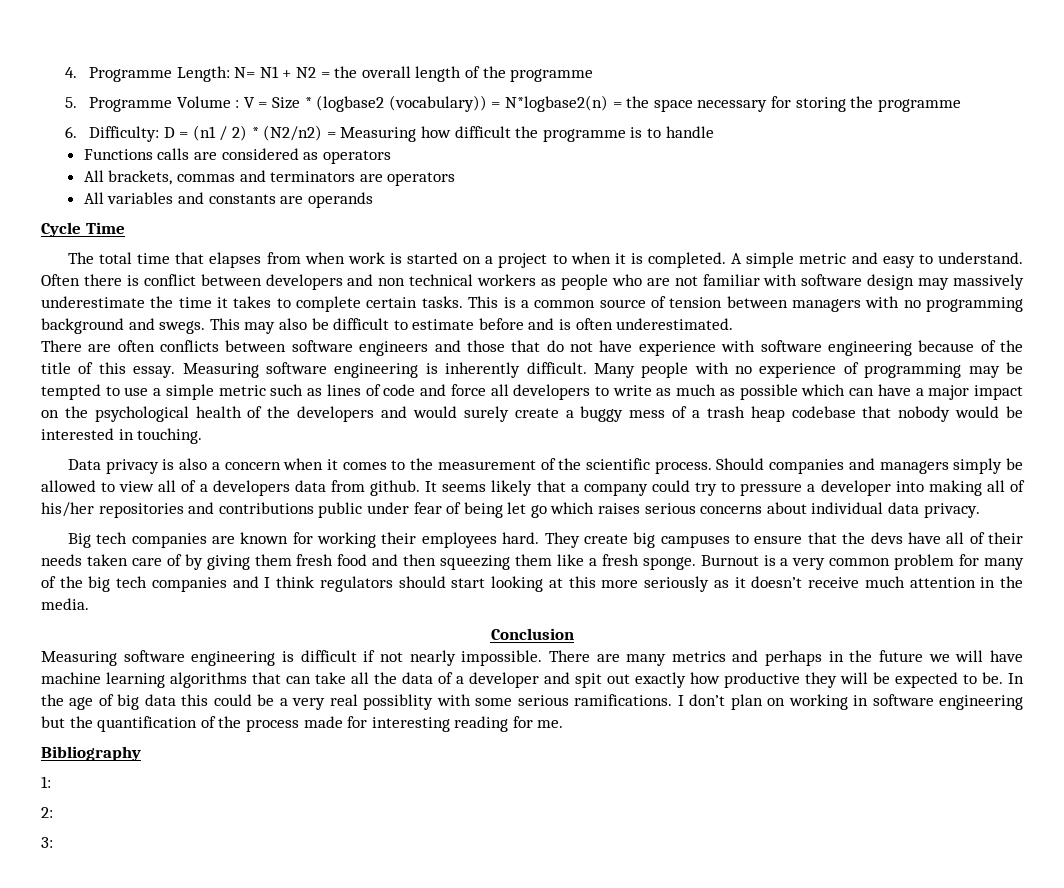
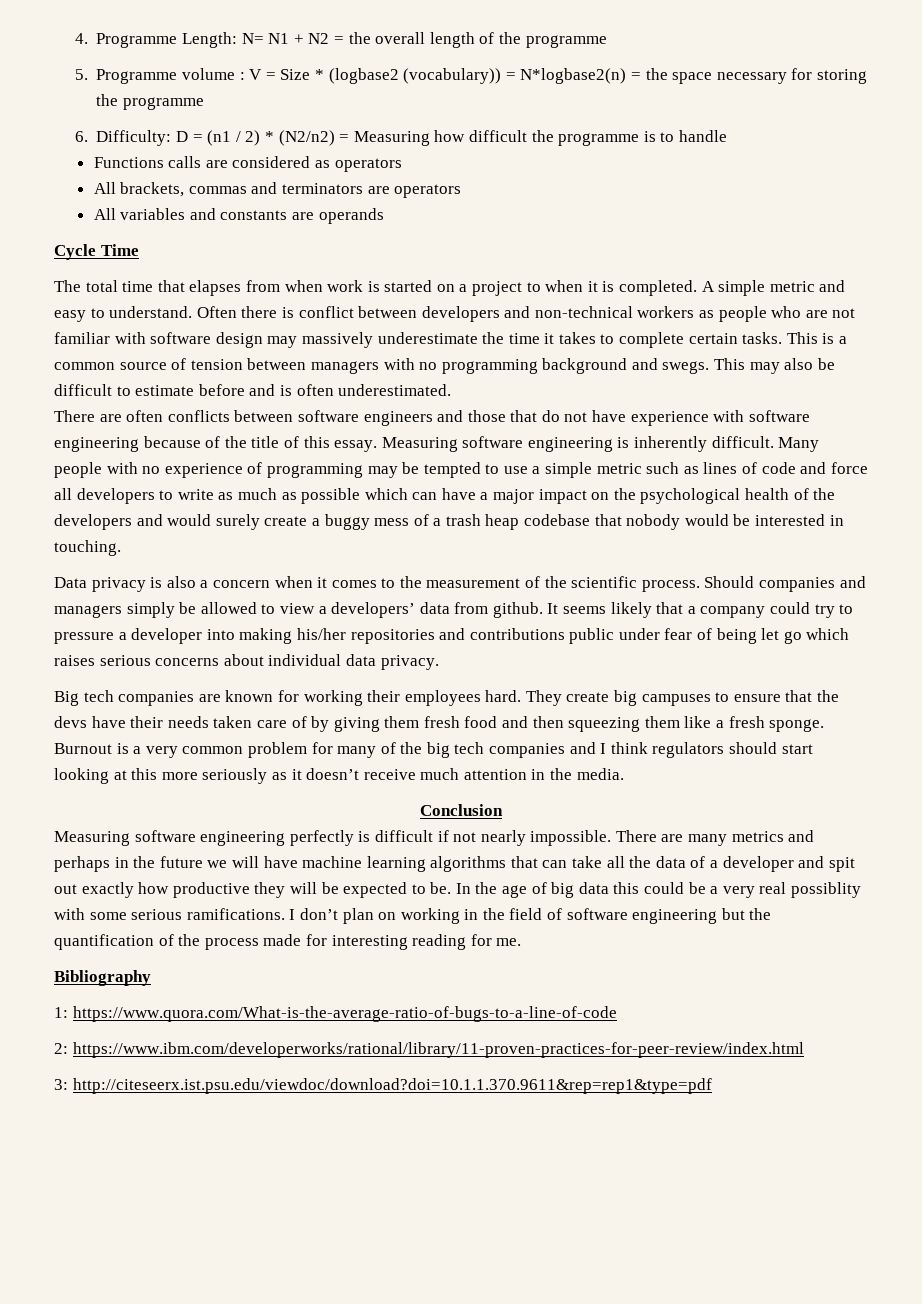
- 5. Programme Volume : V = Size * (logbase2 (vocabulary)) = N*logbase2(n) = the space necessary for storing the programme
+ 5. Programme volume : V = Size * (logbase2 (vocabulary)) = N*logbase2(n) = the space necessary for storing the programme
- Often there is conflict between developers and non technical workers as people who are not familiar with software design may massively underestimate the time it takes to complete certain tasks.
+ Often there is conflict between developers and non-technical workers as people who are not familiar with software design may massively underestimate the time it takes to complete certain tasks.
- Should companies and managers simply be allowed to view all of a developers data from github.
+ Should companies and managers simply be allowed to view a developers’ data from github.
- It seems likely that a company could try to pressure a developer into making all of his/her repositories and contributions public under fear of being let go which raises serious concerns about individual data privacy.
+ It seems likely that a company could try to pressure a developer into making his/her repositories and contributions public under fear of being let go which raises serious concerns about individual data privacy.
- They create big campuses to ensure that the devs have all of their needs taken care of by giving them fresh food and then squeezing them like a fresh sponge.
+ They create big campuses to ensure that the devs have their needs taken care of by giving them fresh food and then squeezing them like a fresh sponge.
- Measuring software engineering is difficult if not nearly impossible.
+ Measuring software engineering perfectly is difficult if not nearly impossible.
- I don’t plan on working in software engineering but the quantification of the process made for interesting reading for me.
+ I don’t plan on working in the field of software engineering but the quantification of the process made for interesting reading for me.
- 1:
+ 1: https://www.quora.com/What-is-the-average-ratio-of-bugs-to-a-line-of-code
- 2:
+ 2: https://www.ibm.com/developerworks/rational/library/11-proven-practices-for-peer-review/index.html
- 3:
+ 3: http://citeseerx.ist.psu.edu/viewdoc/download?doi=10.1.1.370.9611&rep=rep1&type=pdf

